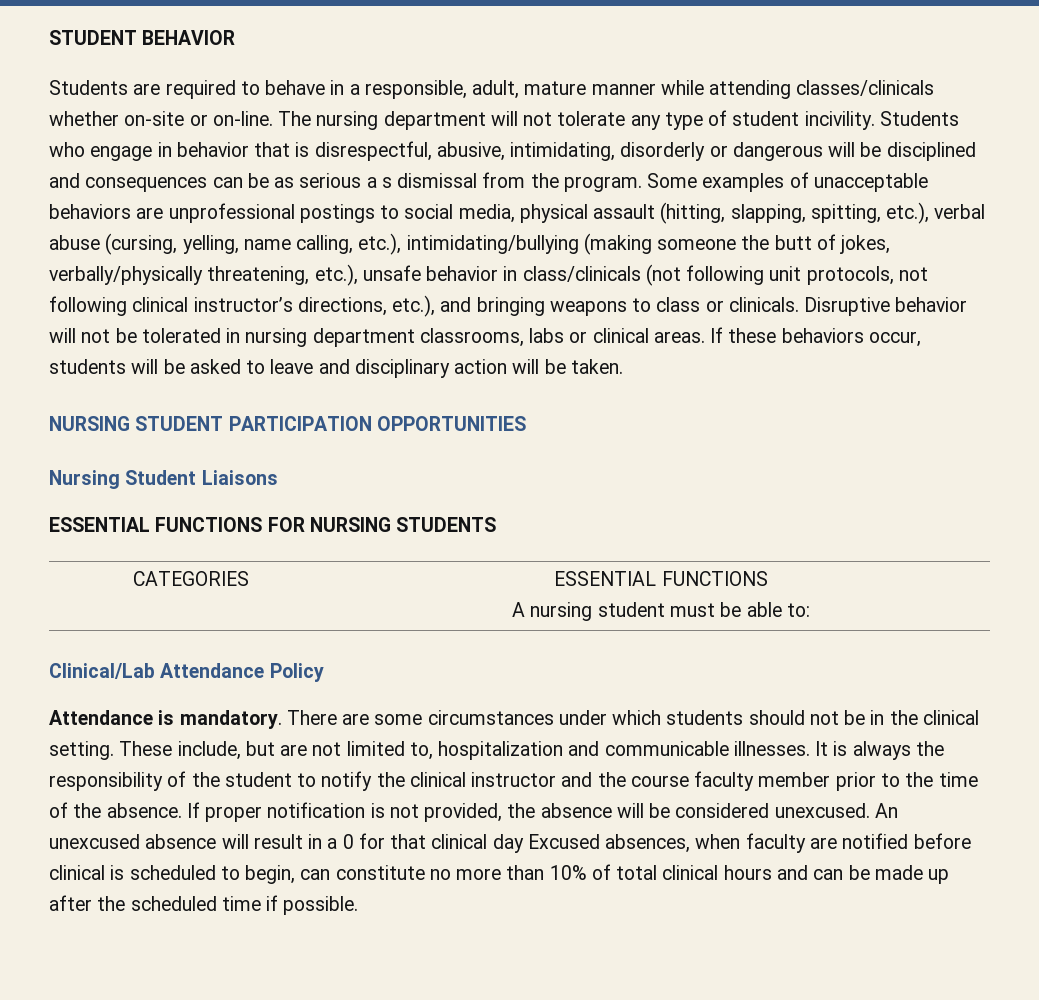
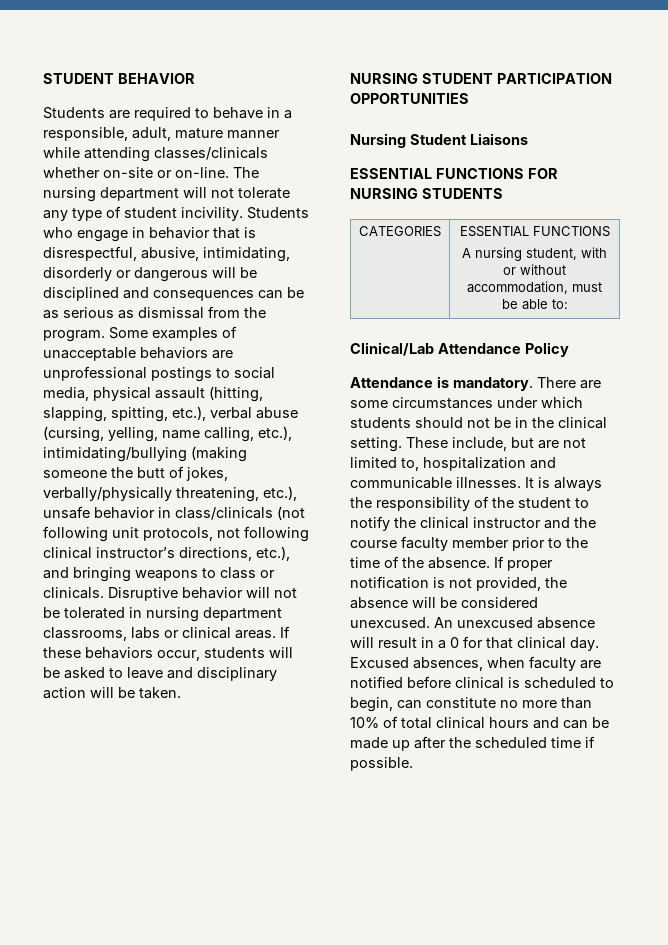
- Students who engage in behavior that is disrespectful, abusive, intimidating, disorderly or dangerous will be disciplined and consequences can be as serious a s dismissal from the program.
+ Students who engage in behavior that is disrespectful, abusive, intimidating, disorderly or dangerous will be disciplined and consequences can be as serious as dismissal from the program.
  CATEGORIES | ESSENTIAL FUNCTIONS
- A nursing student must be able to:
+ A nursing student, with or without accommodation, must be able to:
- An unexcused absence will result in a 0 for that clinical day Excused absences, when faculty are notified before clinical is scheduled to begin, can constitute no more than 10% of total clinical hours and can be made up after the scheduled time if possible.
+ An unexcused absence will result in a 0 for that clinical day. Excused absences, when faculty are notified before clinical is scheduled to begin, can constitute no more than 10% of total clinical hours and can be made up after the scheduled time if possible.

